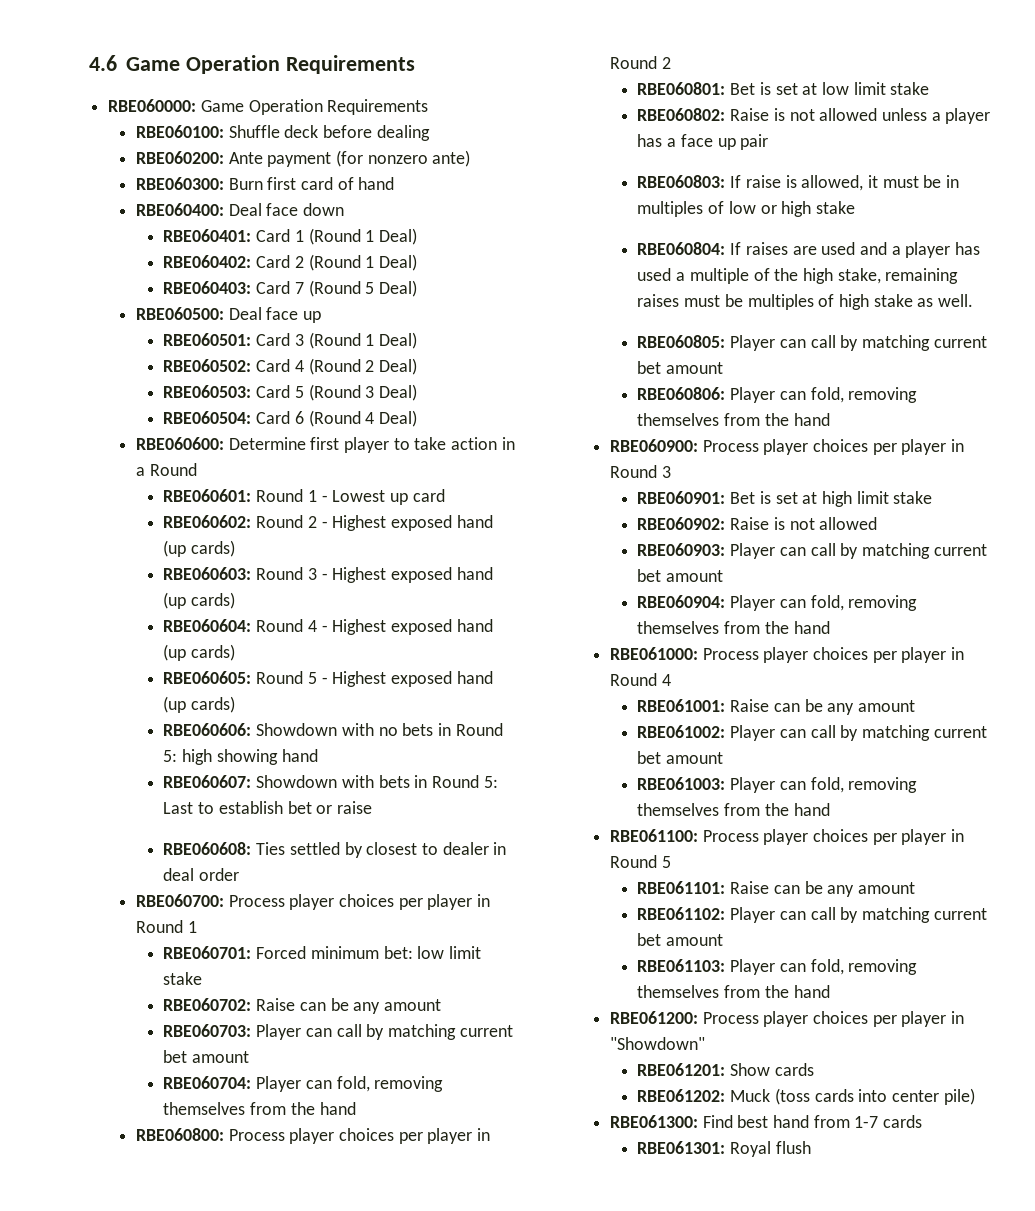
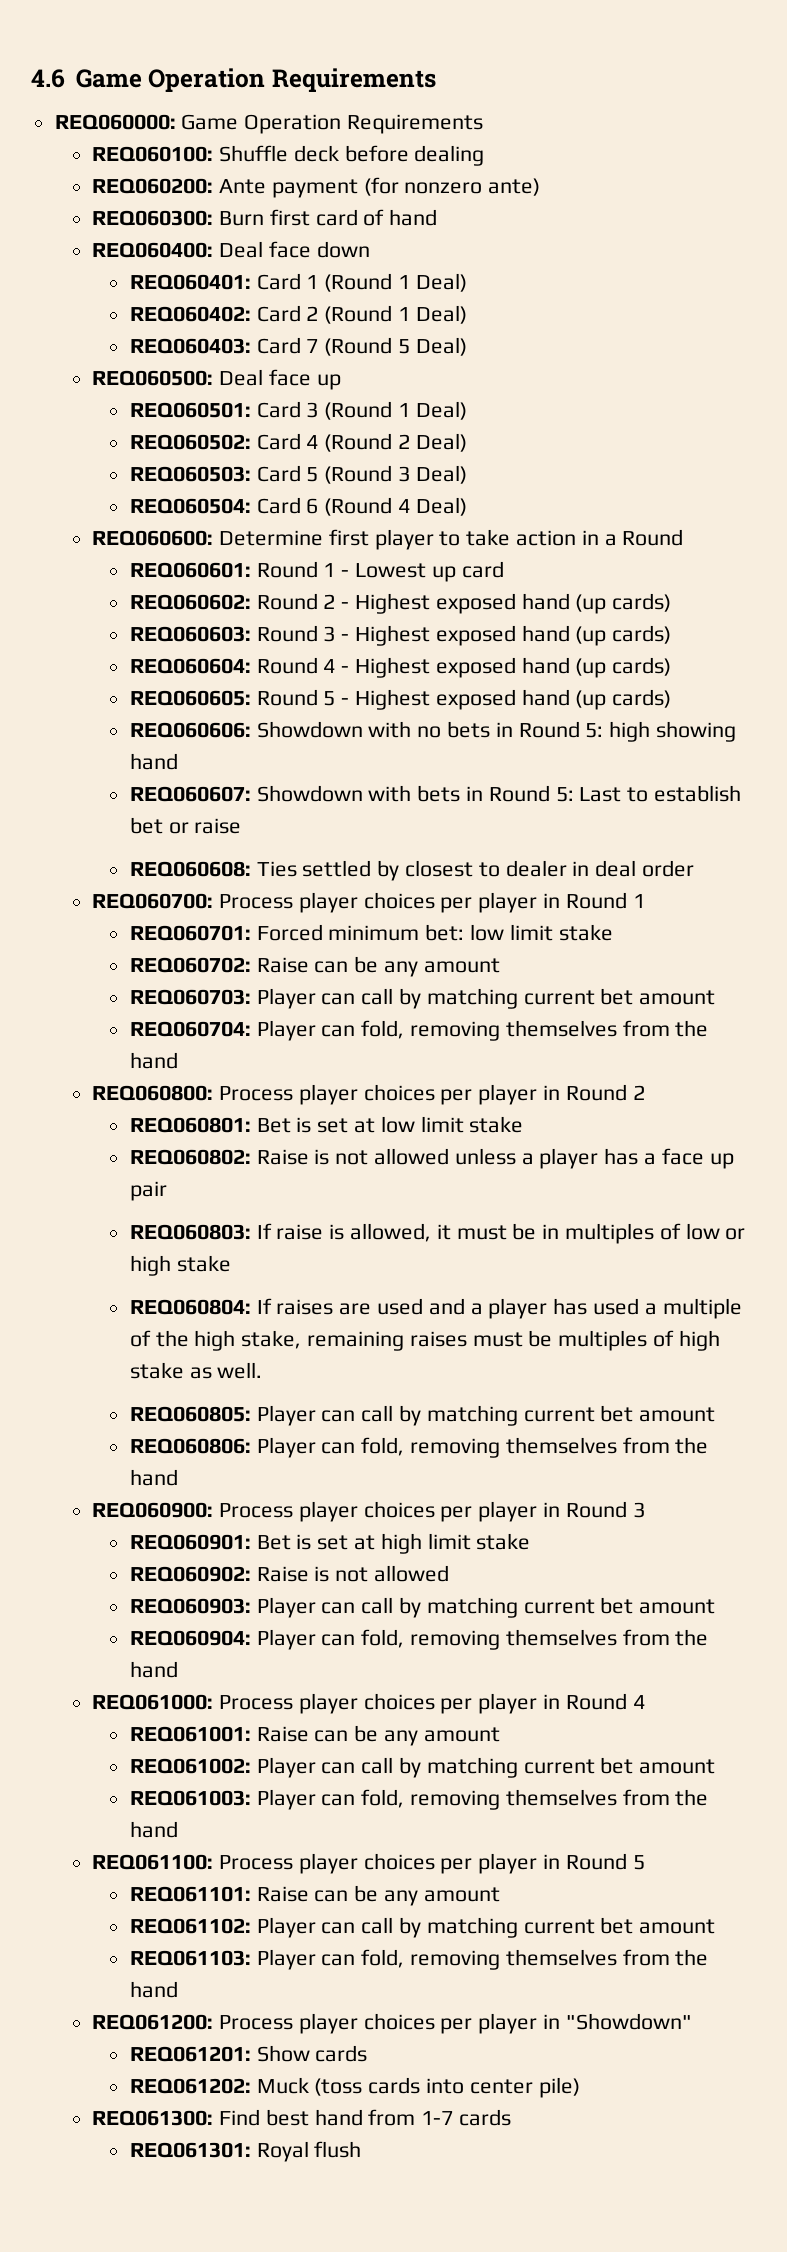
- RBE060000: Game Operation Requirements
- RBE060100: Shuffle deck before dealing
+ REQ060000: Game Operation Requirements
+ REQ060100: Shuffle deck before dealing
- RBE060200: Ante payment (for nonzero ante)
+ REQ060200: Ante payment (for nonzero ante)
- RBE060300: Burn first card of hand
+ REQ060300: Burn first card of hand
- RBE060400: Deal face down
+ REQ060400: Deal face down
- RBE060401: Card 1 (Round 1 Deal)
+ REQ060401: Card 1 (Round 1 Deal)
- RBE060402: Card 2 (Round 1 Deal)
+ REQ060402: Card 2 (Round 1 Deal)
- RBE060403: Card 7 (Round 5 Deal)
+ REQ060403: Card 7 (Round 5 Deal)
- RBE060500: Deal face up
+ REQ060500: Deal face up
- RBE060501: Card 3 (Round 1 Deal)
+ REQ060501: Card 3 (Round 1 Deal)
- RBE060502: Card 4 (Round 2 Deal)
+ REQ060502: Card 4 (Round 2 Deal)
- RBE060503: Card 5 (Round 3 Deal)
+ REQ060503: Card 5 (Round 3 Deal)
- RBE060504: Card 6 (Round 4 Deal)
+ REQ060504: Card 6 (Round 4 Deal)
- RBE060600: Determine first player to take action in a Round
+ REQ060600: Determine first player to take action in a Round
- RBE060601: Round 1 - Lowest up card
+ REQ060601: Round 1 - Lowest up card
- RBE060602: Round 2 - Highest exposed hand (up cards)
+ REQ060602: Round 2 - Highest exposed hand (up cards)
- RBE060603: Round 3 - Highest exposed hand (up cards)
+ REQ060603: Round 3 - Highest exposed hand (up cards)
- RBE060604: Round 4 - Highest exposed hand (up cards)
+ REQ060604: Round 4 - Highest exposed hand (up cards)
- RBE060605: Round 5 - Highest exposed hand (up cards)
+ REQ060605: Round 5 - Highest exposed hand (up cards)
- RBE060606: Showdown with no bets in Round 5: high showing hand
+ REQ060606: Showdown with no bets in Round 5: high showing hand
- RBE060607: Showdown with bets in Round 5: Last to establish bet or raise
+ REQ060607: Showdown with bets in Round 5: Last to establish bet or raise
- RBE060608: Ties settled by closest to dealer in deal order
+ REQ060608: Ties settled by closest to dealer in deal order
- RBE060700: Process player choices per player in Round 1
+ REQ060700: Process player choices per player in Round 1
- RBE060701: Forced minimum bet: low limit stake
+ REQ060701: Forced minimum bet: low limit stake
- RBE060702: Raise can be any amount
- RBE060703: Player can call by matching current bet amount
- RBE060704: Player can fold, removing themselves from the hand
- RBE060800: Process player choices per player in Round 2
+ REQ060702: Raise can be any amount
+ REQ060703: Player can call by matching current bet amount
+ REQ060704: Player can fold, removing themselves from the hand
+ REQ060800: Process player choices per player in Round 2
- RBE060801: Bet is set at low limit stake
+ REQ060801: Bet is set at low limit stake
- RBE060802: Raise is not allowed unless a player has a face up pair
+ REQ060802: Raise is not allowed unless a player has a face up pair
- RBE060803: If raise is allowed, it must be in multiples of low or high stake
+ REQ060803: If raise is allowed, it must be in multiples of low or high stake
- RBE060804: If raises are used and a player has used a multiple of the high stake, remaining raises must be multiples of high stake as well.
+ REQ060804: If raises are used and a player has used a multiple of the high stake, remaining raises must be multiples of high stake as well.
- RBE060805: Player can call by matching current bet amount
- RBE060806: Player can fold, removing themselves from the hand
- RBE060900: Process player choices per player in Round 3
+ REQ060805: Player can call by matching current bet amount
+ REQ060806: Player can fold, removing themselves from the hand
+ REQ060900: Process player choices per player in Round 3
- RBE060901: Bet is set at high limit stake
+ REQ060901: Bet is set at high limit stake
- RBE060902: Raise is not allowed
+ REQ060902: Raise is not allowed
- RBE060903: Player can call by matching current bet amount
- RBE060904: Player can fold, removing themselves from the hand
- RBE061000: Process player choices per player in Round 4
+ REQ060903: Player can call by matching current bet amount
+ REQ060904: Player can fold, removing themselves from the hand
+ REQ061000: Process player choices per player in Round 4
- RBE061001: Raise can be any amount
- RBE061002: Player can call by matching current bet amount
- RBE061003: Player can fold, removing themselves from the hand
- RBE061100: Process player choices per player in Round 5
+ REQ061001: Raise can be any amount
+ REQ061002: Player can call by matching current bet amount
+ REQ061003: Player can fold, removing themselves from the hand
+ REQ061100: Process player choices per player in Round 5
- RBE061101: Raise can be any amount
- RBE061102: Player can call by matching current bet amount
- RBE061103: Player can fold, removing themselves from the hand
- RBE061200: Process player choices per player in "Showdown"
+ REQ061101: Raise can be any amount
+ REQ061102: Player can call by matching current bet amount
+ REQ061103: Player can fold, removing themselves from the hand
+ REQ061200: Process player choices per player in "Showdown"
- RBE061201: Show cards
+ REQ061201: Show cards
- RBE061202: Muck (toss cards into center pile)
+ REQ061202: Muck (toss cards into center pile)
- RBE061300: Find best hand from 1-7 cards
+ REQ061300: Find best hand from 1-7 cards
- RBE061301: Royal flush
+ REQ061301: Royal flush

